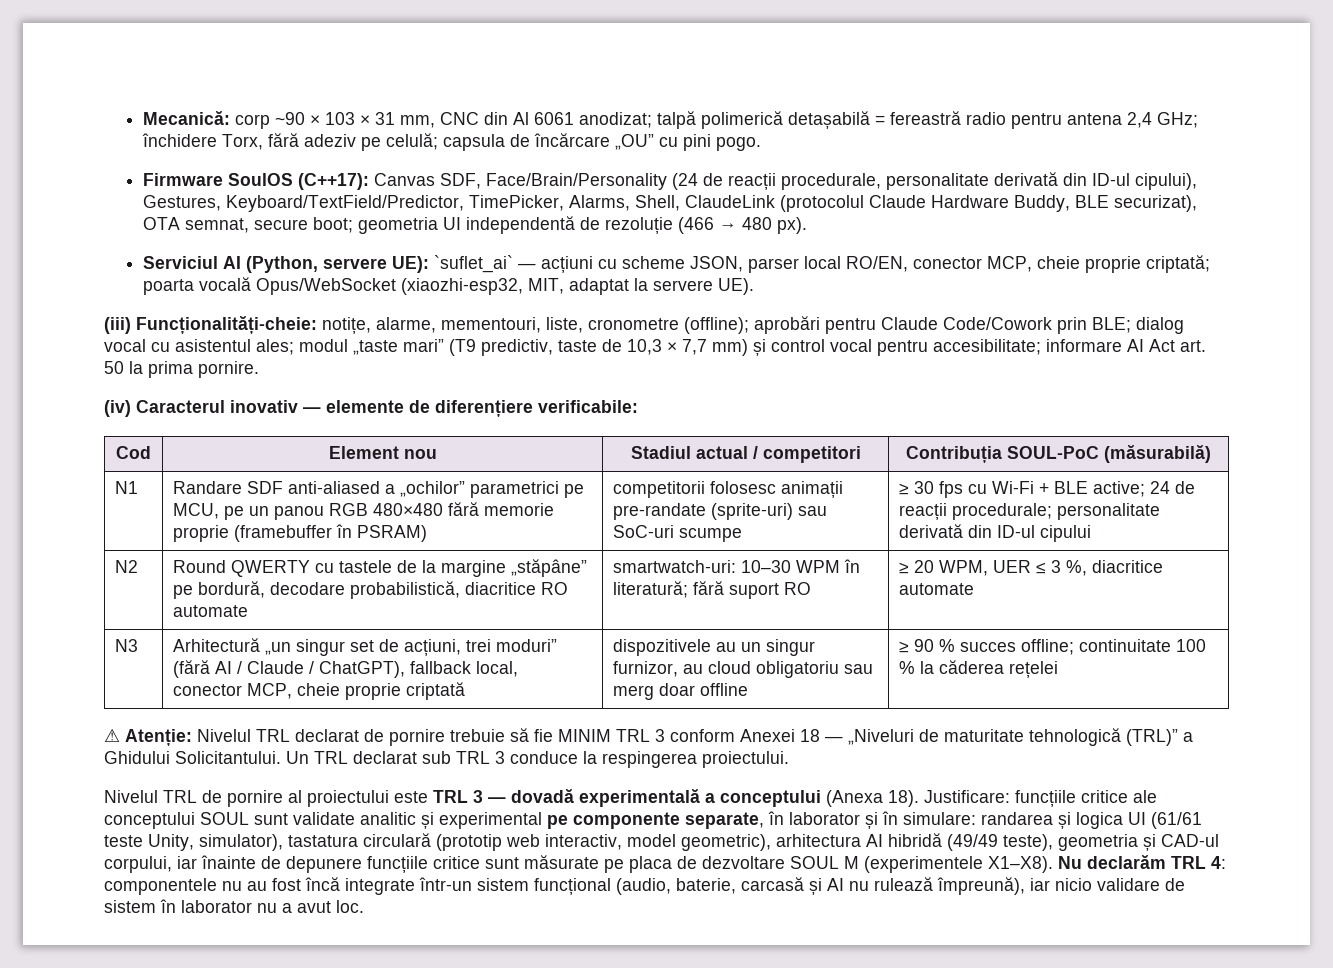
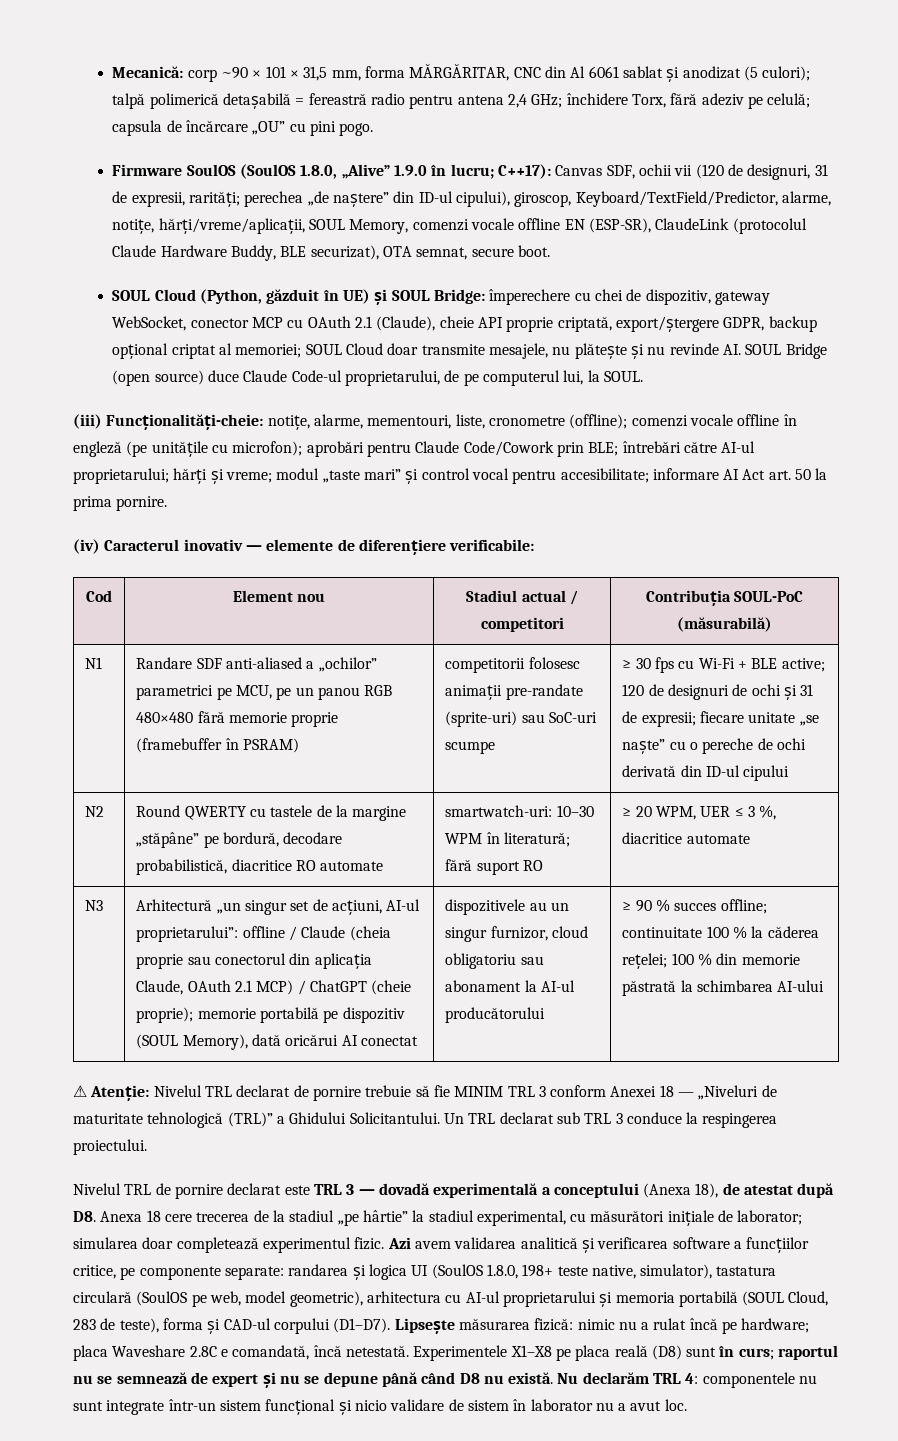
- Mecanică: corp ~90 × 103 × 31 mm, CNC din Al 6061 anodizat; talpă polimerică detașabilă = fereastră radio pentru antena 2,4 GHz; închidere Torx, fără adeziv pe celulă; capsula de încărcare „OU” cu pini pogo.
+ Mecanică: corp ~90 × 101 × 31,5 mm, forma MĂRGĂRITAR, CNC din Al 6061 sablat și anodizat (5 culori); talpă polimerică detașabilă = fereastră radio pentru antena 2,4 GHz; închidere Torx, fără adeziv pe celulă; capsula de încărcare „OU” cu pini pogo.
- Firmware SoulOS (C++17): Canvas SDF, Face/Brain/Personality (24 de reacții procedurale, personalitate derivată din ID-ul cipului), Gestures, Keyboard/TextField/Predictor, TimePicker, Alarms, Shell, ClaudeLink (protocolul Claude Hardware Buddy, BLE securizat), OTA semnat, secure boot; geometria UI independentă de rezoluție (466 → 480 px).
- Serviciul AI (Python, servere UE): `suflet_ai` — acțiuni cu scheme JSON, parser local RO/EN, conector MCP, cheie proprie criptată; poarta vocală Opus/WebSocket (xiaozhi-esp32, MIT, adaptat la servere UE).
+ Firmware SoulOS (SoulOS 1.8.0, „Alive” 1.9.0 în lucru; C++17): Canvas SDF, ochii vii (120 de designuri, 31 de expresii, rarități; perechea „de naștere” din ID-ul cipului), giroscop, Keyboard/TextField/Predictor, alarme, notițe, hărți/vreme/aplicații, SOUL Memory, comenzi vocale offline EN (ESP-SR), ClaudeLink (protocolul Claude Hardware Buddy, BLE securizat), OTA semnat, secure boot.
+ SOUL Cloud (Python, găzduit în UE) și SOUL Bridge: împerechere cu chei de dispozitiv, gateway WebSocket, conector MCP cu OAuth 2.1 (Claude), cheie API proprie criptată, export/ștergere GDPR, backup opțional criptat al memoriei; SOUL Cloud doar transmite mesajele, nu plătește și nu revinde AI. SOUL Bridge (open source) duce Claude Code-ul proprietarului, de pe computerul lui, la SOUL.
- (iii) Funcționalități-cheie: notițe, alarme, mementouri, liste, cronometre (offline); aprobări pentru Claude Code/Cowork prin BLE; dialog vocal cu asistentul ales; modul „taste mari” (T9 predictiv, taste de 10,3 × 7,7 mm) și control vocal pentru accesibilitate; informare AI Act art. 50 la prima pornire.
+ (iii) Funcționalități-cheie: notițe, alarme, mementouri, liste, cronometre (offline); comenzi vocale offline în engleză (pe unitățile cu microfon); aprobări pentru Claude Code/Cowork prin BLE; întrebări către AI-ul proprietarului; hărți și vreme; modul „taste mari” și control vocal pentru accesibilitate; informare AI Act art. 50 la prima pornire.
- ≥ 30 fps cu Wi-Fi + BLE active; 24 de reacții procedurale; personalitate derivată din ID-ul cipului
+ ≥ 30 fps cu Wi-Fi + BLE active; 120 de designuri de ochi și 31 de expresii; fiecare unitate „se naște” cu o pereche de ochi derivată din ID-ul cipului
- Arhitectură „un singur set de acțiuni, trei moduri” (fără AI / Claude / ChatGPT), fallback local, conector MCP, cheie proprie criptată
+ Arhitectură „un singur set de acțiuni, AI-ul proprietarului”: offline / Claude (cheia proprie sau conectorul din aplicația Claude, OAuth 2.1 MCP) / ChatGPT (cheie proprie); memorie portabilă pe dispozitiv (SOUL Memory), dată oricărui AI conectat
- dispozitivele au un singur furnizor, au cloud obligatoriu sau merg doar offline
+ dispozitivele au un singur furnizor, cloud obligatoriu sau abonament la AI-ul producătorului
- ≥ 90 % succes offline; continuitate 100 % la căderea rețelei
+ ≥ 90 % succes offline; continuitate 100 % la căderea rețelei; 100 % din memorie păstrată la schimbarea AI-ului
- Nivelul TRL de pornire al proiectului este TRL 3 — dovadă experimentală a conceptului (Anexa 18). Justificare: funcțiile critice ale conceptului SOUL sunt validate analitic și experimental pe componente separate, în laborator și în simulare: randarea și logica UI (61/61 teste Unity, simulator), tastatura circulară (prototip web interactiv, model geometric), arhitectura AI hibridă (49/49 teste), geometria și CAD-ul corpului, iar înainte de depunere funcțiile critice sunt măsurate pe placa de dezvoltare SOUL M (experimentele X1–X8).
+ Nivelul TRL de pornire declarat este TRL 3 — dovadă experimentală a conceptului (Anexa 18), de atestat după D8. Anexa 18 cere trecerea de la stadiul „pe hârtie” la stadiul experimental, cu măsurători inițiale de laborator; simularea doar completează experimentul fizic. Azi avem validarea analitică și verificarea software a funcțiilor critice, pe componente separate: randarea și logica UI (SoulOS 1.8.0, 198+ teste native, simulator), tastatura circulară (SoulOS pe web, model geometric), arhitectura cu AI-ul proprietarului și memoria portabilă (SOUL Cloud, 283 de teste), forma și CAD-ul corpului (D1–D7). Lipsește măsurarea fizică: nimic nu a rulat încă pe hardware; placa Waveshare 2.8C e comandată, încă netestată. Experimentele X1–X8 pe placa reală (D8) sunt în curs; raportul nu se semnează de expert și nu se depune până când D8 nu există.
- Nu declarăm TRL 4: componentele nu au fost încă integrate într-un sistem funcțional (audio, baterie, carcasă și AI nu rulează împreună), iar nicio validare de sistem în laborator nu a avut loc.
+ Nu declarăm TRL 4: componentele nu sunt integrate într-un sistem funcțional și nicio validare de sistem în laborator nu a avut loc.

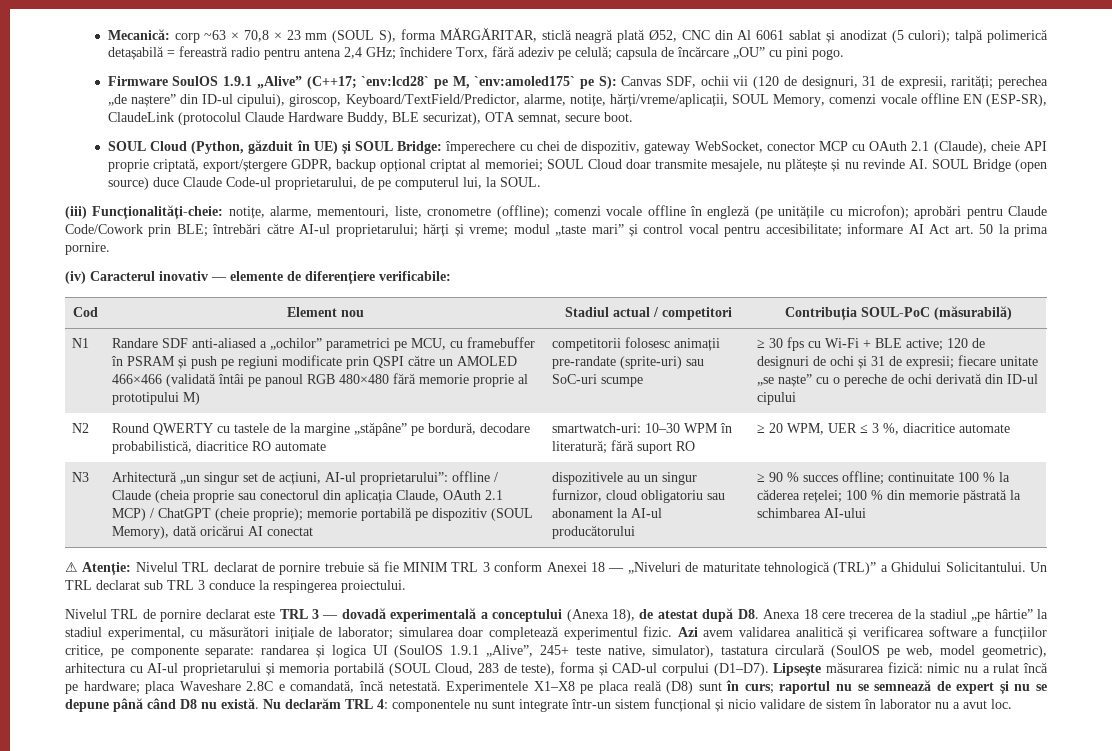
- Mecanică: corp ~90 × 101 × 31,5 mm, forma MĂRGĂRITAR, CNC din Al 6061 sablat și anodizat (5 culori); talpă polimerică detașabilă = fereastră radio pentru antena 2,4 GHz; închidere Torx, fără adeziv pe celulă; capsula de încărcare „OU” cu pini pogo.
+ Mecanică: corp ~63 × 70,8 × 23 mm (SOUL S), forma MĂRGĂRITAR, sticlă neagră plată Ø52, CNC din Al 6061 sablat și anodizat (5 culori); talpă polimerică detașabilă = fereastră radio pentru antena 2,4 GHz; închidere Torx, fără adeziv pe celulă; capsula de încărcare „OU” cu pini pogo.
- Firmware SoulOS (SoulOS 1.8.0, „Alive” 1.9.0 în lucru; C++17): Canvas SDF, ochii vii (120 de designuri, 31 de expresii, rarități; perechea „de naștere” din ID-ul cipului), giroscop, Keyboard/TextField/Predictor, alarme, notițe, hărți/vreme/aplicații, SOUL Memory, comenzi vocale offline EN (ESP-SR), ClaudeLink (protocolul Claude Hardware Buddy, BLE securizat), OTA semnat, secure boot.
+ Firmware SoulOS 1.9.1 „Alive” (C++17; `env:lcd28` pe M, `env:amoled175` pe S): Canvas SDF, ochii vii (120 de designuri, 31 de expresii, rarități; perechea „de naștere” din ID-ul cipului), giroscop, Keyboard/TextField/Predictor, alarme, notițe, hărți/vreme/aplicații, SOUL Memory, comenzi vocale offline EN (ESP-SR), ClaudeLink (protocolul Claude Hardware Buddy, BLE securizat), OTA semnat, secure boot.
- Randare SDF anti-aliased a „ochilor” parametrici pe MCU, pe un panou RGB 480×480 fără memorie proprie (framebuffer în PSRAM)
+ Randare SDF anti-aliased a „ochilor” parametrici pe MCU, cu framebuffer în PSRAM și push pe regiuni modificate prin QSPI către un AMOLED 466×466 (validată întâi pe panoul RGB 480×480 fără memorie proprie al prototipului M)
- Azi avem validarea analitică și verificarea software a funcțiilor critice, pe componente separate: randarea și logica UI (SoulOS 1.8.0, 198+ teste native, simulator), tastatura circulară (SoulOS pe web, model geometric), arhitectura cu AI-ul proprietarului și memoria portabilă (SOUL Cloud, 283 de teste), forma și CAD-ul corpului (D1–D7).
+ Azi avem validarea analitică și verificarea software a funcțiilor critice, pe componente separate: randarea și logica UI (SoulOS 1.9.1 „Alive”, 245+ teste native, simulator), tastatura circulară (SoulOS pe web, model geometric), arhitectura cu AI-ul proprietarului și memoria portabilă (SOUL Cloud, 283 de teste), forma și CAD-ul corpului (D1–D7).

